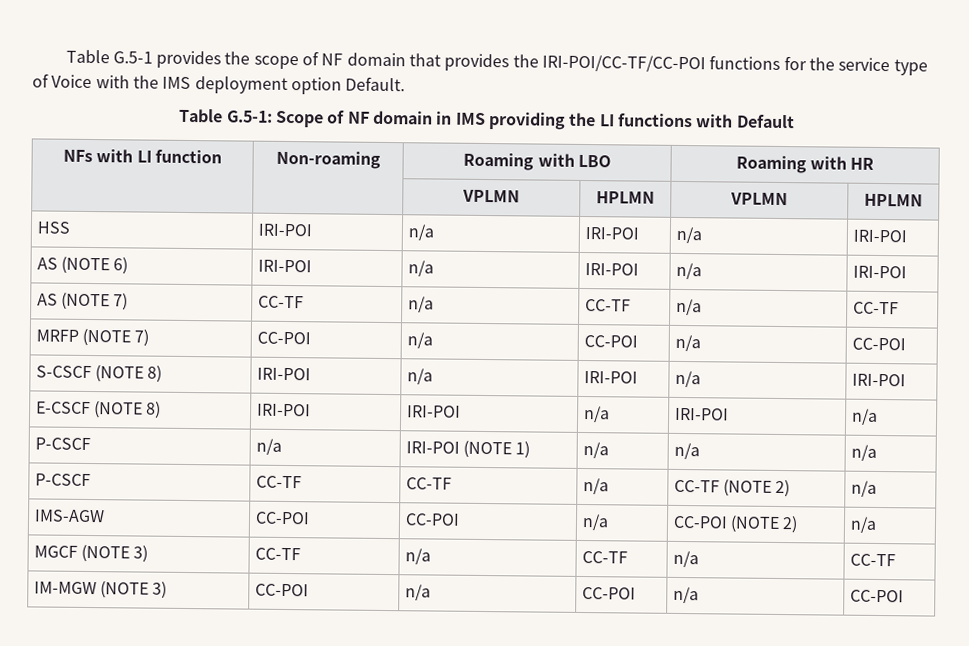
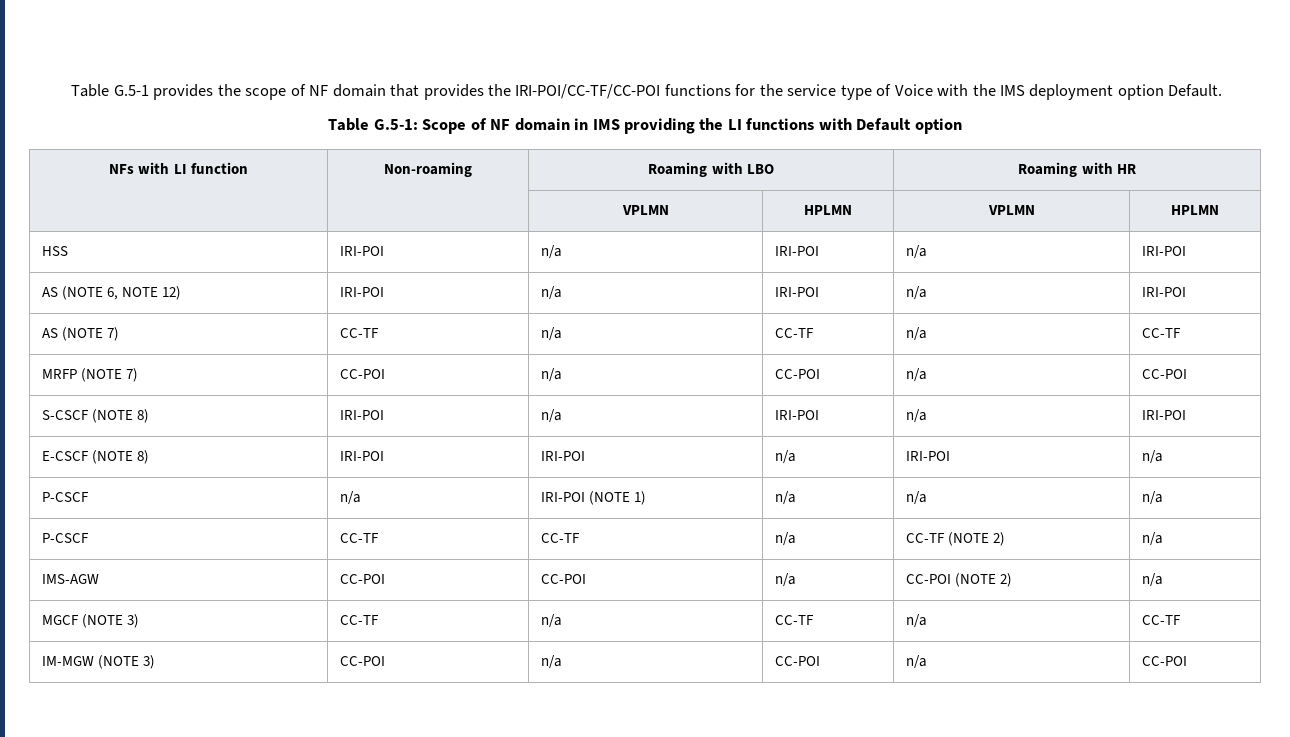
- Table G.5-1: Scope of NF domain in IMS providing the LI functions with Default
+ Table G.5-1: Scope of NF domain in IMS providing the LI functions with Default option
- AS (NOTE 6) | IRI-POI | n/a | IRI-POI | n/a | IRI-POI
+ AS (NOTE 6, NOTE 12) | IRI-POI | n/a | IRI-POI | n/a | IRI-POI

